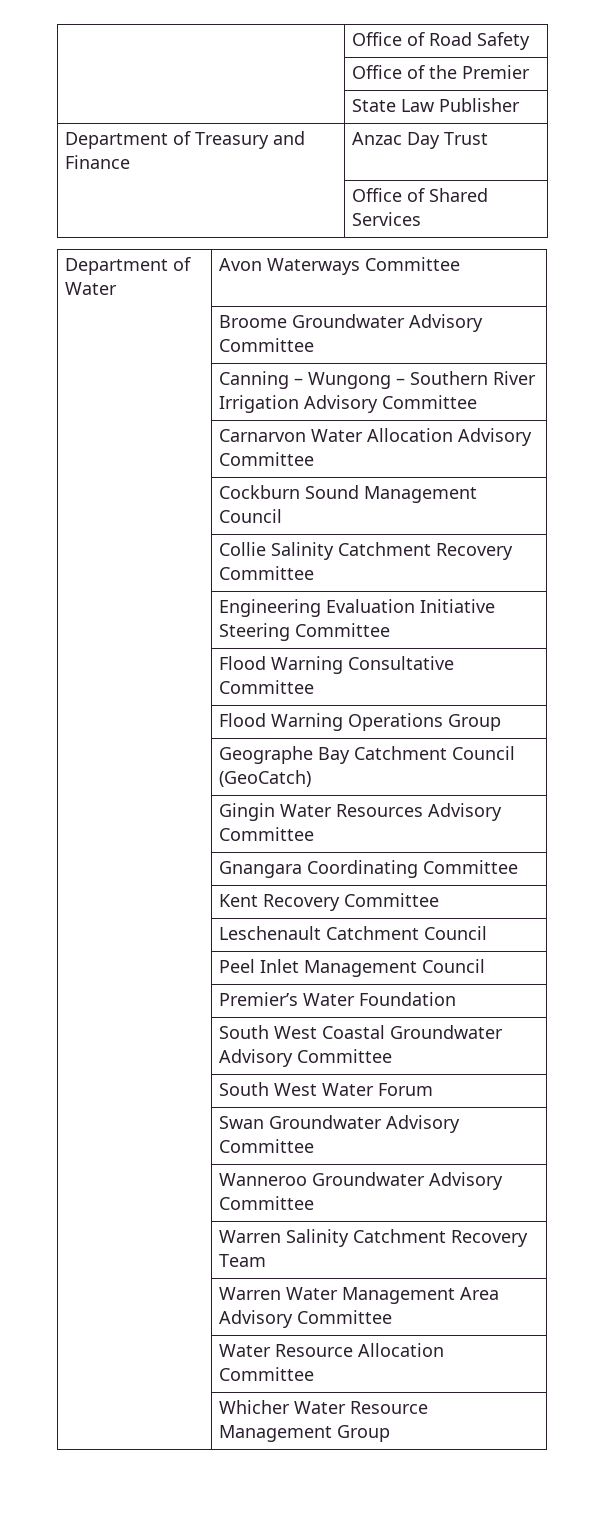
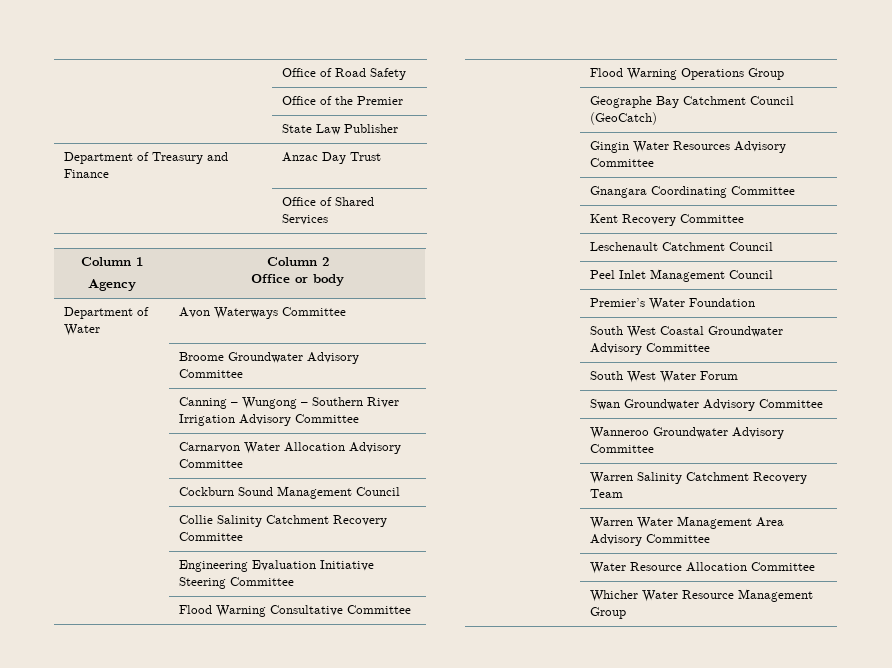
+ Column 1
+ Agency | Column 2
+ Office or body

